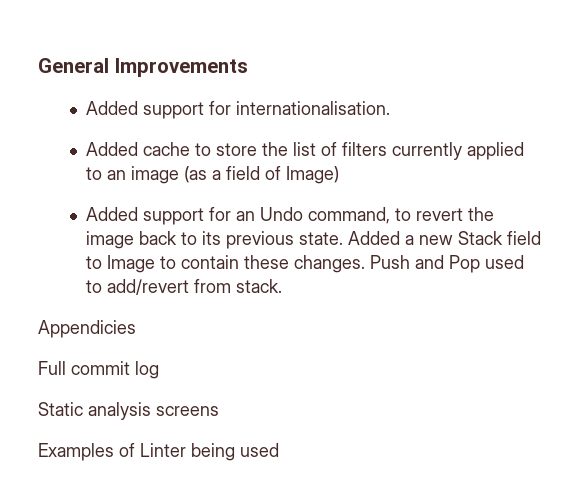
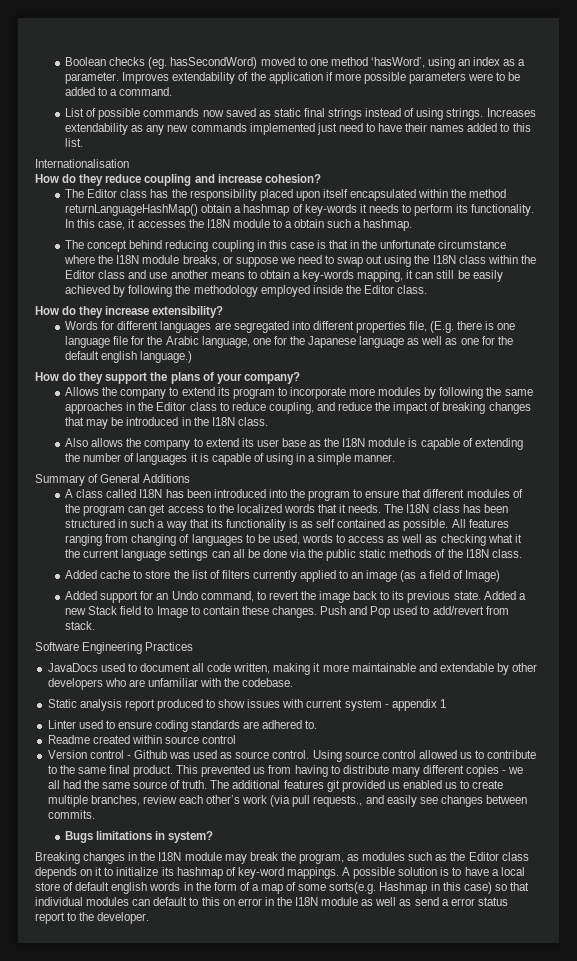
- General Improvements
- Added support for internationalisation.
+ Boolean checks (eg. hasSecondWord) moved to one method ‘hasWord’, using an index as a parameter. Improves extendability of the application if more possible parameters were to be added to a command.
+ List of possible commands now saved as static final strings instead of using strings. Increases extendability as any new commands implemented just need to have their names added to this list.
+ Internationalisation
+ How do they reduce coupling and increase cohesion?
+ The Editor class has the responsibility placed upon itself encapsulated within the method returnLanguageHashMap() obtain a hashmap of key-words it needs to perform its functionality. In this case, it accesses the I18N module to a obtain such a hashmap.
+ The concept behind reducing coupling in this case is that in the unfortunate circumstance where the I18N module breaks, or suppose we need to swap out using the I18N class within the Editor class and use another means to obtain a key-words mapping, it can still be easily achieved by following the methodology employed inside the Editor class.
+ How do they increase extensibility?
+ Words for different languages are segregated into different properties file, (E.g. there is one language file for the Arabic language, one for the Japanese language as well as one for the default english language.)
+ How do they support the plans of your company?
+ Allows the company to extend its program to incorporate more modules by following the same approaches in the Editor class to reduce coupling, and reduce the impact of breaking changes that may be introduced in the I18N class.
+ Also allows the company to extend its user base as the I18N module is capable of extending the number of languages it is capable of using in a simple manner.
+ Summary of General Additions
+ A class called I18N has been introduced into the program to ensure that different modules of the program can get access to the localized words that it needs. The I18N class has been structured in such a way that its functionality is as self contained as possible. All features ranging from changing of languages to be used, words to access as well as checking what it the current language settings can all be done via the public static methods of the I18N class.
- Appendicies
- Full commit log
- Static analysis screens
- Examples of Linter being used
+ Software Engineering Practices
+ JavaDocs used to document all code written, making it more maintainable and extendable by other developers who are unfamiliar with the codebase.
+ Static analysis report produced to show issues with current system - appendix 1
+ Linter used to ensure coding standards are adhered to.
+ Readme created within source control
+ Version control - Github was used as source control. Using source control allowed us to contribute to the same final product. This prevented us from having to distribute many different copies - we all had the same source of truth. The additional features git provided us enabled us to create multiple branches, review each other’s work (via pull requests., and easily see changes between commits.
+ Bugs limitations in system?
+ Breaking changes in the I18N module may break the program, as modules such as the Editor class depends on it to initialize its hashmap of key-word mappings. A possible solution is to have a local store of default english words in the form of a map of some sorts(e.g. Hashmap in this case) so that individual modules can default to this on error in the I18N module as well as send a error status report to the developer.

